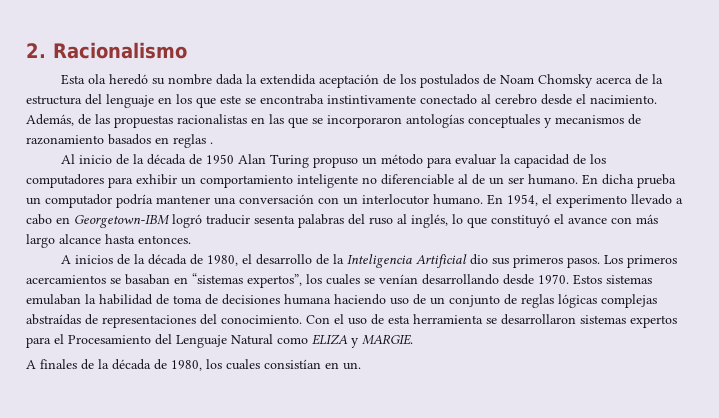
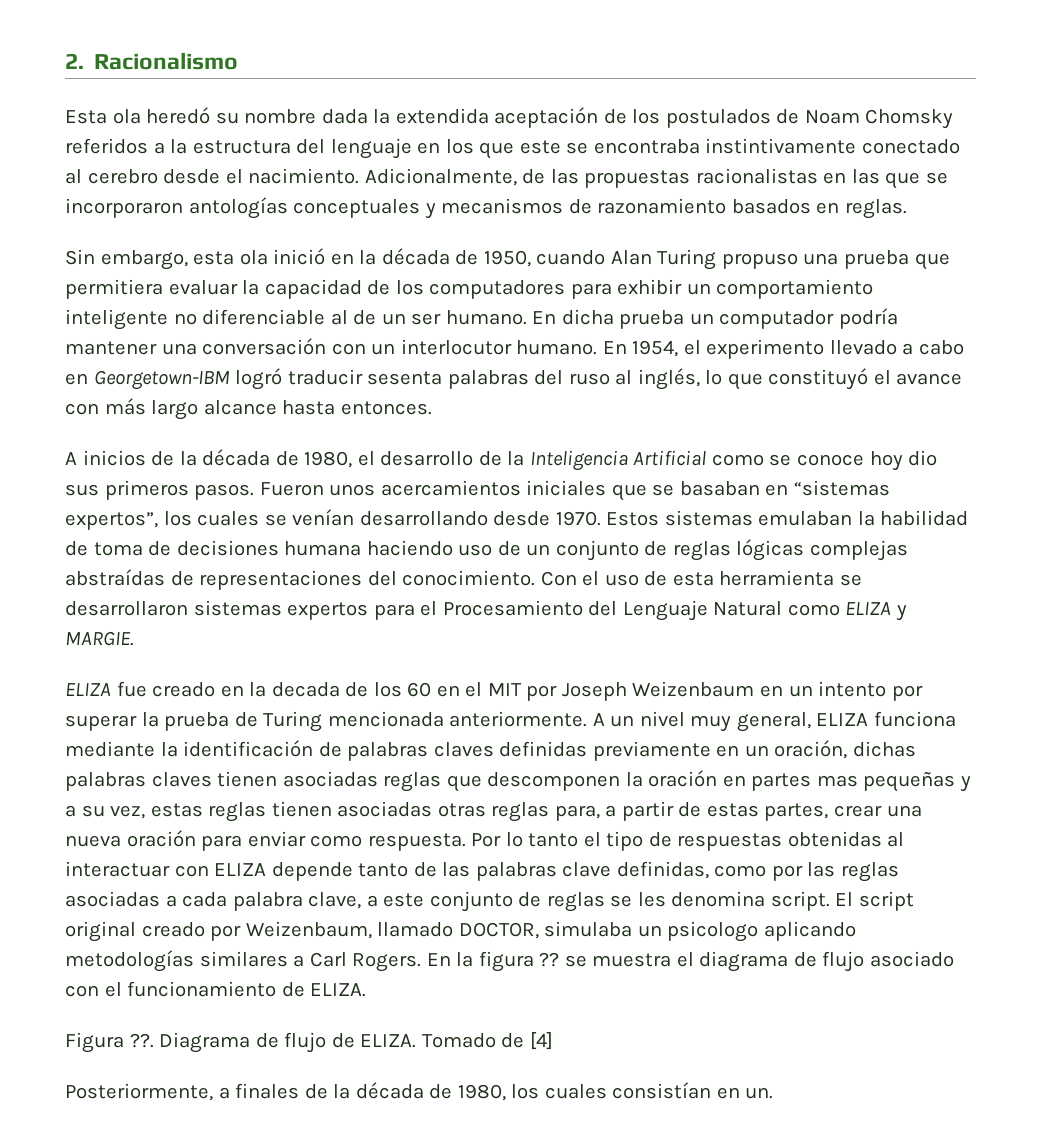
- Esta ola heredó su nombre dada la extendida aceptación de los postulados de Noam Chomsky acerca de la estructura del lenguaje en los que este se encontraba instintivamente conectado al cerebro desde el nacimiento.
+ Esta ola heredó su nombre dada la extendida aceptación de los postulados de Noam Chomsky referidos a la estructura del lenguaje en los que este se encontraba instintivamente conectado al cerebro desde el nacimiento.
- Además, de las propuestas racionalistas en las que se incorporaron antologías conceptuales y mecanismos de razonamiento basados en reglas .
- Al inicio de la década de 1950 Alan Turing propuso un método para evaluar la capacidad de los computadores para exhibir un comportamiento inteligente no diferenciable al de un ser humano.
+ Adicionalmente, de las propuestas racionalistas en las que se incorporaron antologías conceptuales y mecanismos de razonamiento basados en reglas.
+ Sin embargo, esta ola inició en la década de 1950, cuando Alan Turing propuso una prueba que permitiera evaluar la capacidad de los computadores para exhibir un comportamiento inteligente no diferenciable al de un ser humano.
- A inicios de la década de 1980, el desarrollo de la Inteligencia Artificial dio sus primeros pasos. Los primeros acercamientos se basaban en “sistemas expertos”, los cuales se venían desarrollando desde 1970.
+ A inicios de la década de 1980, el desarrollo de la Inteligencia Artificial como se conoce hoy dio sus primeros pasos. Fueron unos acercamientos iniciales que se basaban en “sistemas expertos”, los cuales se venían desarrollando desde 1970.
- A finales de la década de 1980, los cuales consistían en un.
+ ELIZA fue creado en la decada de los 60 en el MIT por Joseph Weizenbaum en un intento por superar la prueba de Turing mencionada anteriormente. A un nivel muy general, ELIZA funciona mediante la identificación de palabras claves definidas previamente en un oración, dichas palabras claves tienen asociadas reglas que descomponen la oración en partes mas pequeñas y a su vez, estas reglas tienen asociadas otras reglas para, a partir de estas partes, crear una nueva oración para enviar como respuesta. Por lo tanto el tipo de respuestas obtenidas al interactuar con ELIZA depende tanto de las palabras clave definidas, como por las reglas asociadas a cada palabra clave, a este conjunto de reglas se les denomina script. El script original creado por Weizenbaum, llamado DOCTOR, simulaba un psicologo aplicando metodologías similares a Carl Rogers. En la figura ?? se muestra el diagrama de flujo asociado con el funcionamiento de ELIZA.
+ Figura ??. Diagrama de flujo de ELIZA. Tomado de [4]
+ Posteriormente, a finales de la década de 1980, los cuales consistían en un.

